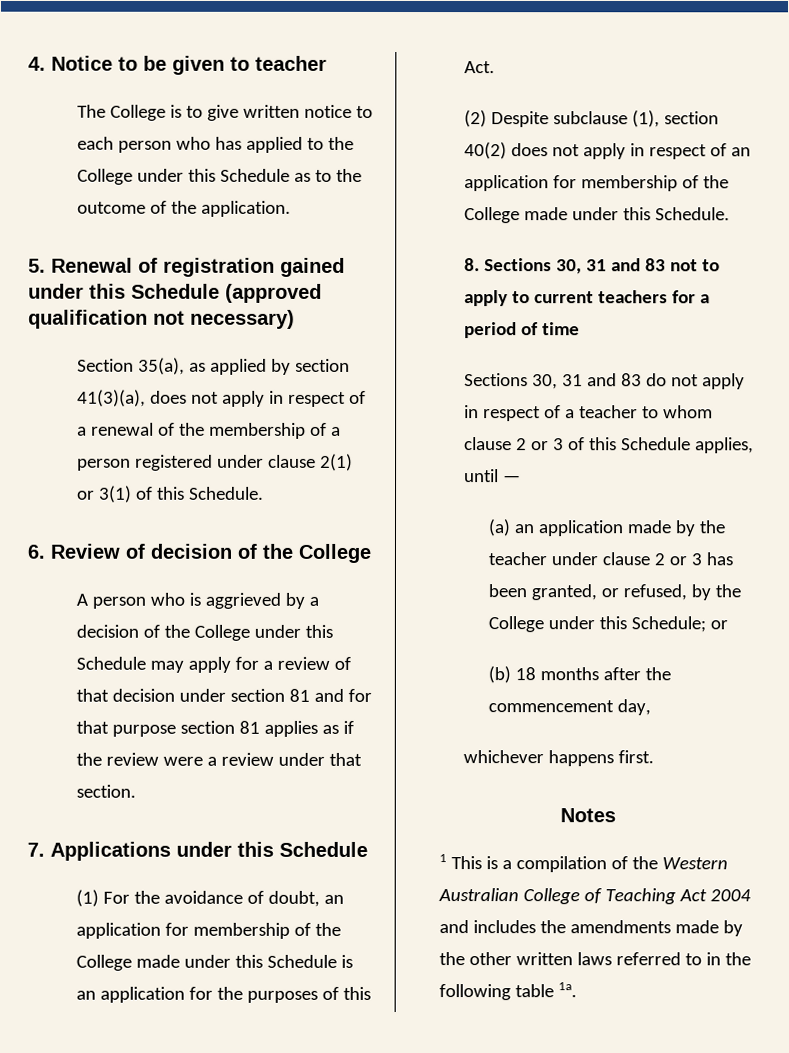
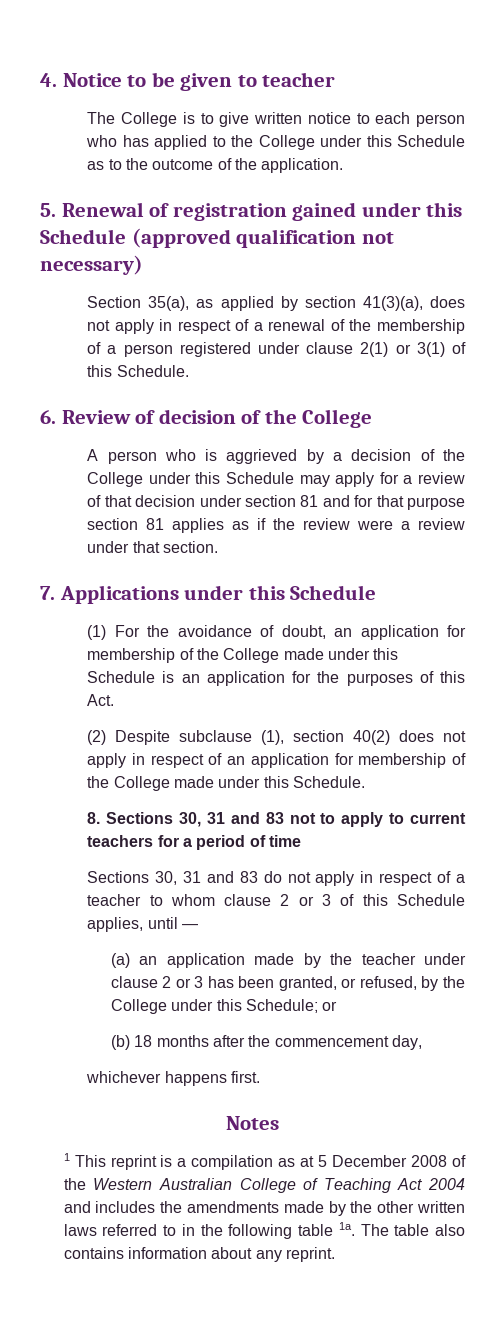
- 1 This is a compilation of the Western Australian College of Teaching Act 2004 and includes the amendments made by the other written laws referred to in the following table 1a.
+ 1 This reprint is a compilation as at 5 December 2008 of the Western Australian College of Teaching Act 2004 and includes the amendments made by the other written laws referred to in the following table 1a.
+ The table also contains information about any reprint.

